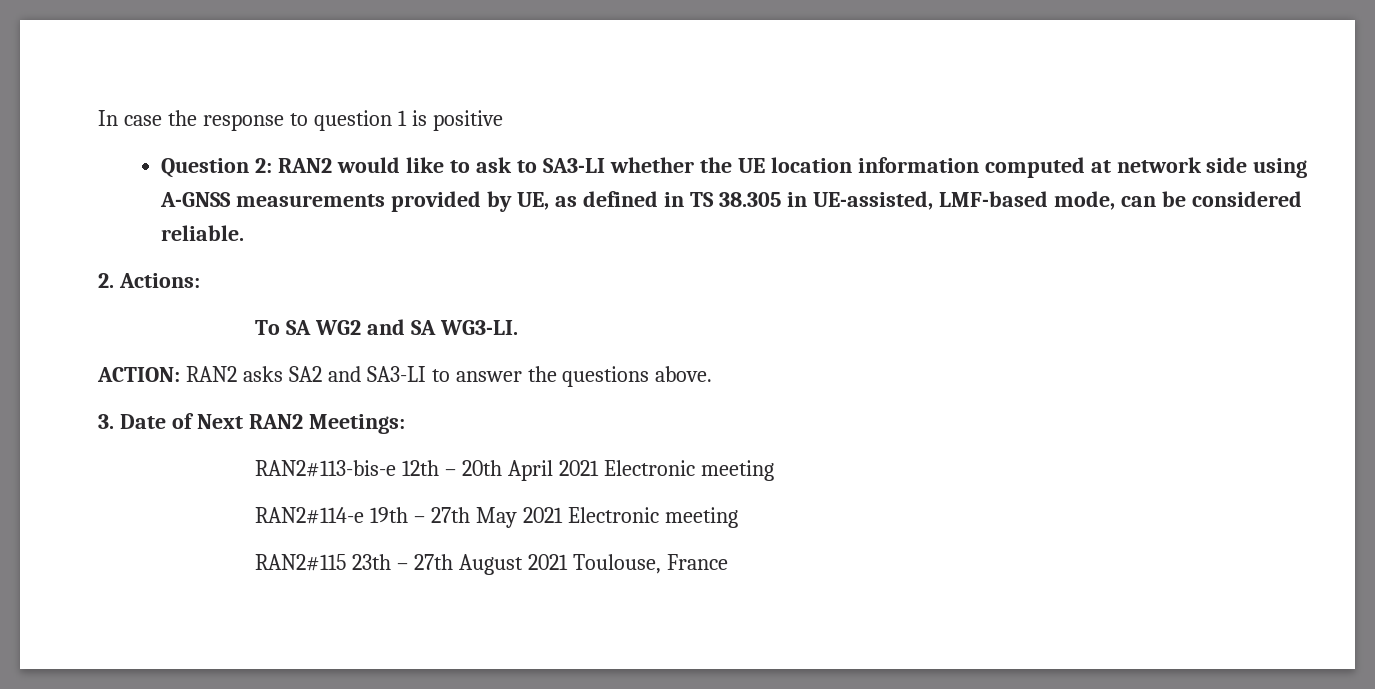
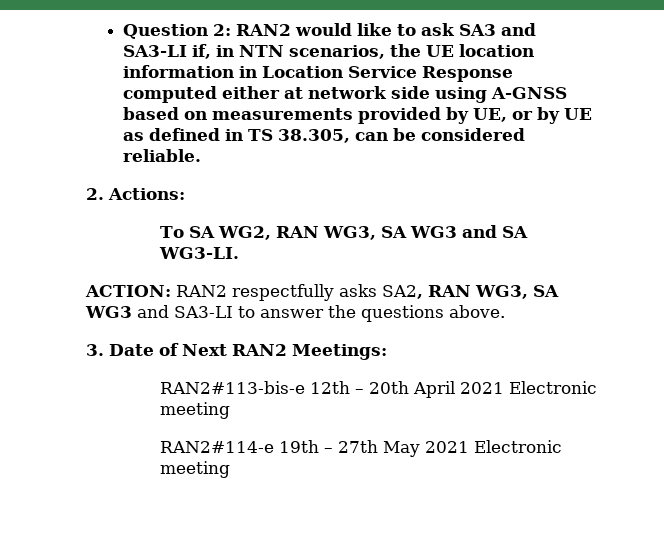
- In case the response to question 1 is positive
- Question 2: RAN2 would like to ask to SA3-LI whether the UE location information computed at network side using A-GNSS measurements provided by UE, as defined in TS 38.305 in UE-assisted, LMF-based mode, can be considered reliable.
+ Question 2: RAN2 would like to ask SA3 and SA3-LI if, in NTN scenarios, the UE location information in Location Service Response computed either at network side using A-GNSS based on measurements provided by UE, or by UE as defined in TS 38.305, can be considered reliable.
- To SA WG2 and SA WG3-LI.
+ To SA WG2, RAN WG3, SA WG3 and SA WG3-LI.
- ACTION: RAN2 asks SA2 and SA3-LI to answer the questions above.
+ ACTION: RAN2 respectfully asks SA2, RAN WG3, SA WG3 and SA3-LI to answer the questions above.
- RAN2#115 23th – 27th August 2021 Toulouse, France

